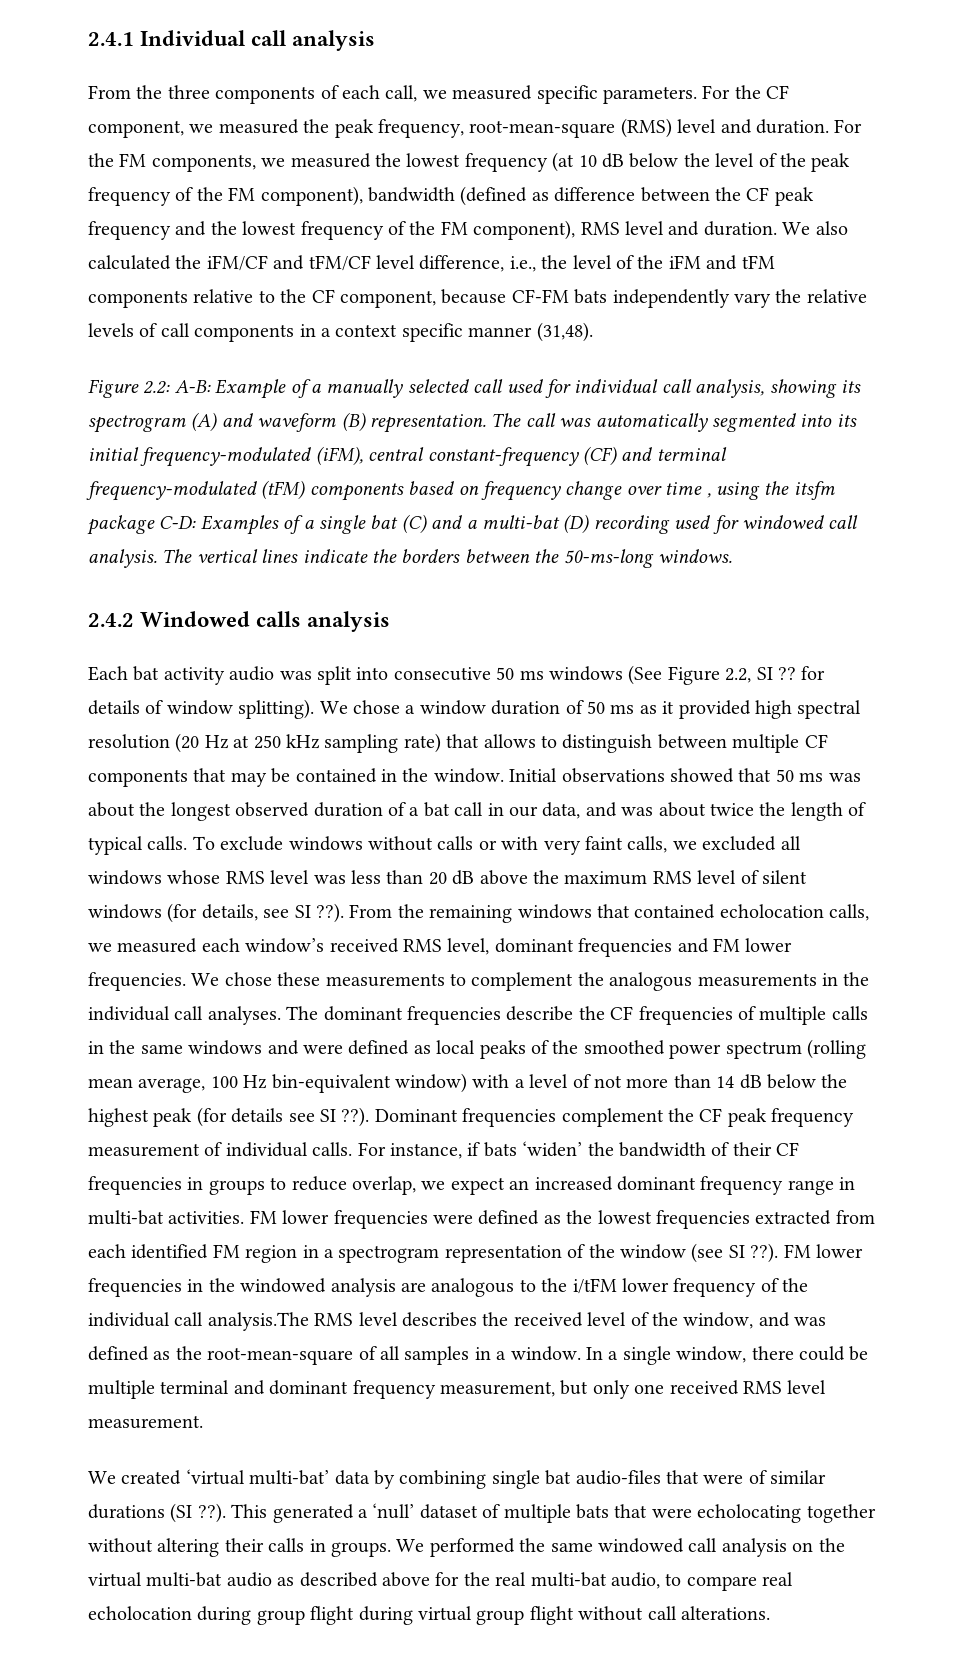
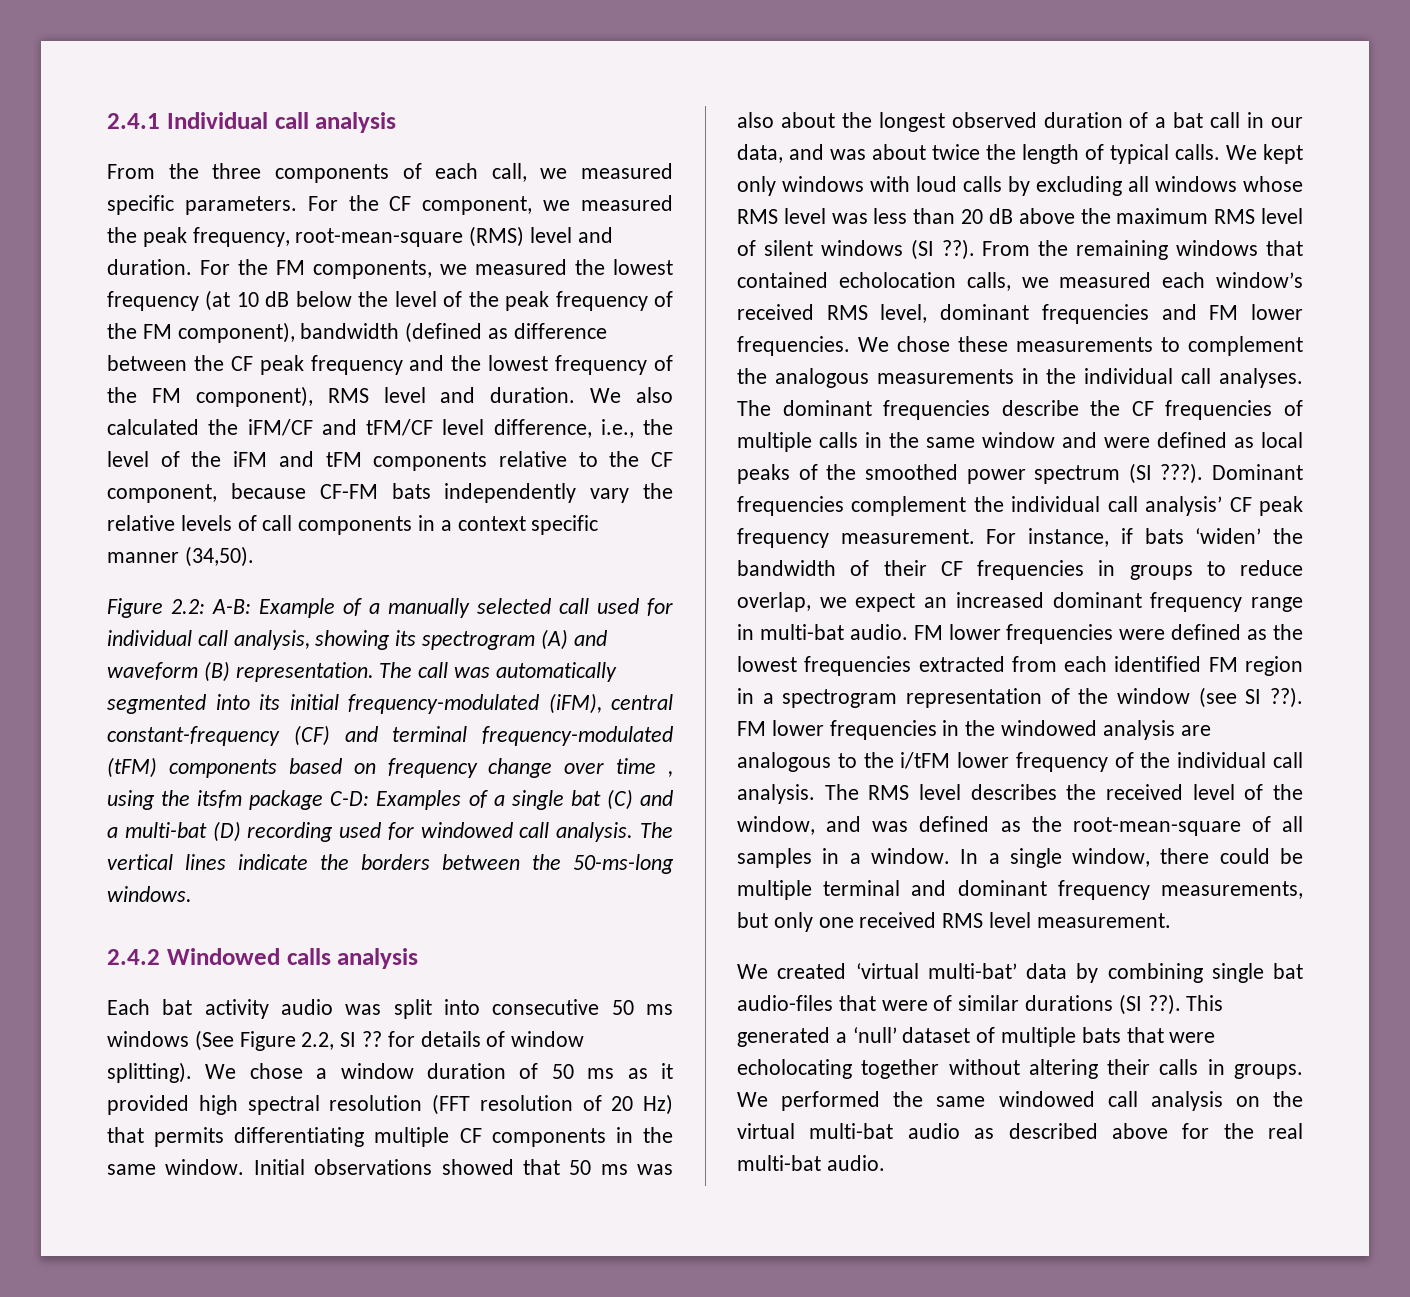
- We also calculated the iFM/CF and tFM/CF level difference, i.e., the level of the iFM and tFM components relative to the CF component, because CF-FM bats independently vary the relative levels of call components in a context specific manner (31,48).
+ We also calculated the iFM/CF and tFM/CF level difference, i.e., the level of the iFM and tFM components relative to the CF component, because CF-FM bats independently vary the relative levels of call components in a context specific manner (34,50).
- We chose a window duration of 50 ms as it provided high spectral resolution (20 Hz at 250 kHz sampling rate) that allows to distinguish between multiple CF components that may be contained in the window.
+ We chose a window duration of 50 ms as it provided high spectral resolution (FFT resolution of 20 Hz) that permits differentiating multiple CF components in the same window.
- Initial observations showed that 50 ms was about the longest observed duration of a bat call in our data, and was about twice the length of typical calls.
+ Initial observations showed that 50 ms was also about the longest observed duration of a bat call in our data, and was about twice the length of typical calls.
- To exclude windows without calls or with very faint calls, we excluded all windows whose RMS level was less than 20 dB above the maximum RMS level of silent windows (for details, see SI ??).
+ We kept only windows with loud calls by excluding all windows whose RMS level was less than 20 dB above the maximum RMS level of silent windows (SI ??).
- The dominant frequencies describe the CF frequencies of multiple calls in the same windows and were defined as local peaks of the smoothed power spectrum (rolling mean average, 100 Hz bin-equivalent window) with a level of not more than 14 dB below the highest peak (for details see SI ??). Dominant frequencies complement the CF peak frequency measurement of individual calls.
+ The dominant frequencies describe the CF frequencies of multiple calls in the same window and were defined as local peaks of the smoothed power spectrum (SI ???). Dominant frequencies complement the individual call analysis’ CF peak frequency measurement.
- For instance, if bats ‘widen’ the bandwidth of their CF frequencies in groups to reduce overlap, we expect an increased dominant frequency range in multi-bat activities.
+ For instance, if bats ‘widen’ the bandwidth of their CF frequencies in groups to reduce overlap, we expect an increased dominant frequency range in multi-bat audio.
- FM lower frequencies in the windowed analysis are analogous to the i/tFM lower frequency of the individual call analysis.The RMS level describes the received level of the window, and was defined as the root-mean-square of all samples in a window.
+ FM lower frequencies in the windowed analysis are analogous to the i/tFM lower frequency of the individual call analysis. The RMS level describes the received level of the window, and was defined as the root-mean-square of all samples in a window.
- In a single window, there could be multiple terminal and dominant frequency measurement, but only one received RMS level measurement.
+ In a single window, there could be multiple terminal and dominant frequency measurements, but only one received RMS level measurement.
- We performed the same windowed call analysis on the virtual multi-bat audio as described above for the real multi-bat audio, to compare real echolocation during group flight during virtual group flight without call alterations.
+ We performed the same windowed call analysis on the virtual multi-bat audio as described above for the real multi-bat audio.

